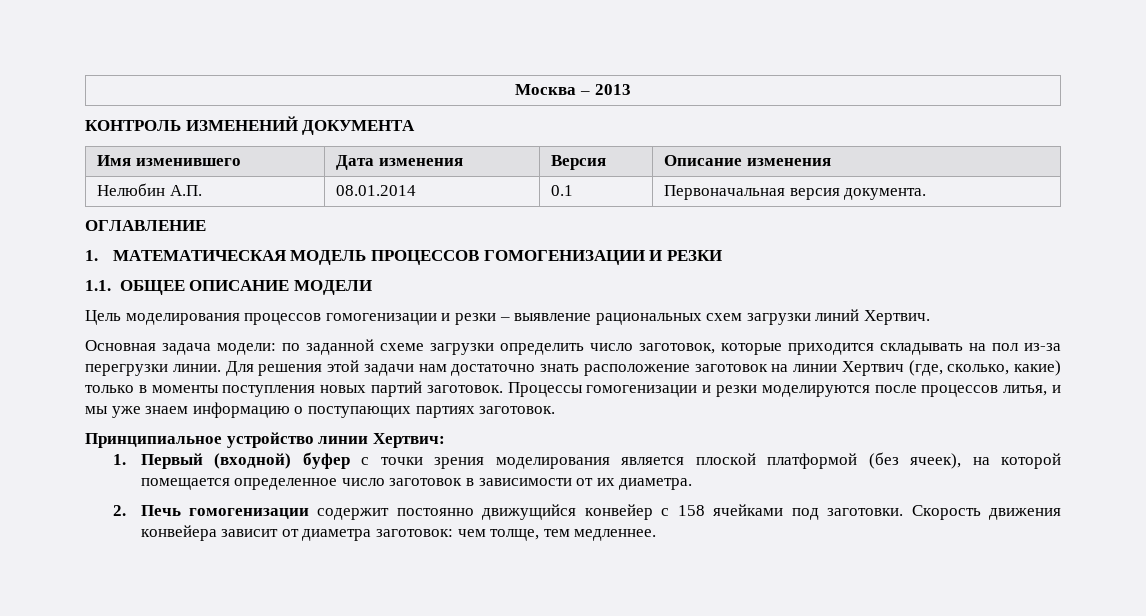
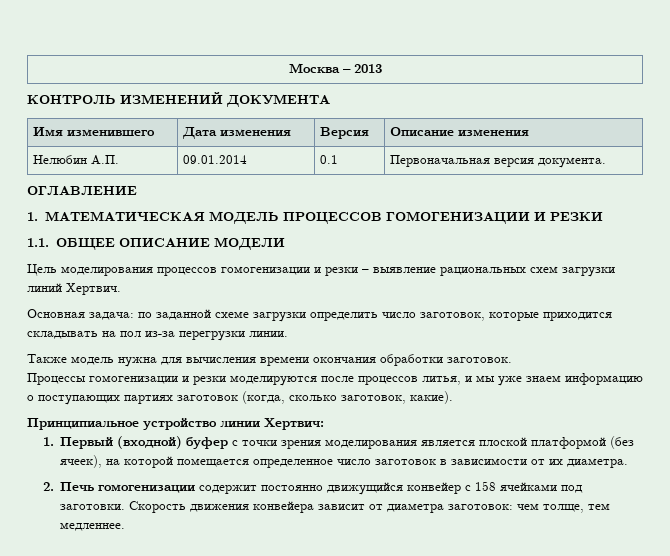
- Нелюбин А.П. | 08.01.2014 | 0.1 | Первоначальная версия документа.
+ Нелюбин А.П. | 09.01.2014 | 0.1 | Первоначальная версия документа.
- Основная задача модели: по заданной схеме загрузки определить число заготовок, которые приходится складывать на пол из-за перегрузки линии. Для решения этой задачи нам достаточно знать расположение заготовок на линии Хертвич (где, сколько, какие) только в моменты поступления новых партий заготовок. Процессы гомогенизации и резки моделируются после процессов литья, и мы уже знаем информацию о поступающих партиях заготовок.
+ Основная задача: по заданной схеме загрузки определить число заготовок, которые приходится складывать на пол из-за перегрузки линии.
+ Также модель нужна для вычисления времени окончания обработки заготовок.
+ Процессы гомогенизации и резки моделируются после процессов литья, и мы уже знаем информацию о поступающих партиях заготовок (когда, сколько заготовок, какие).

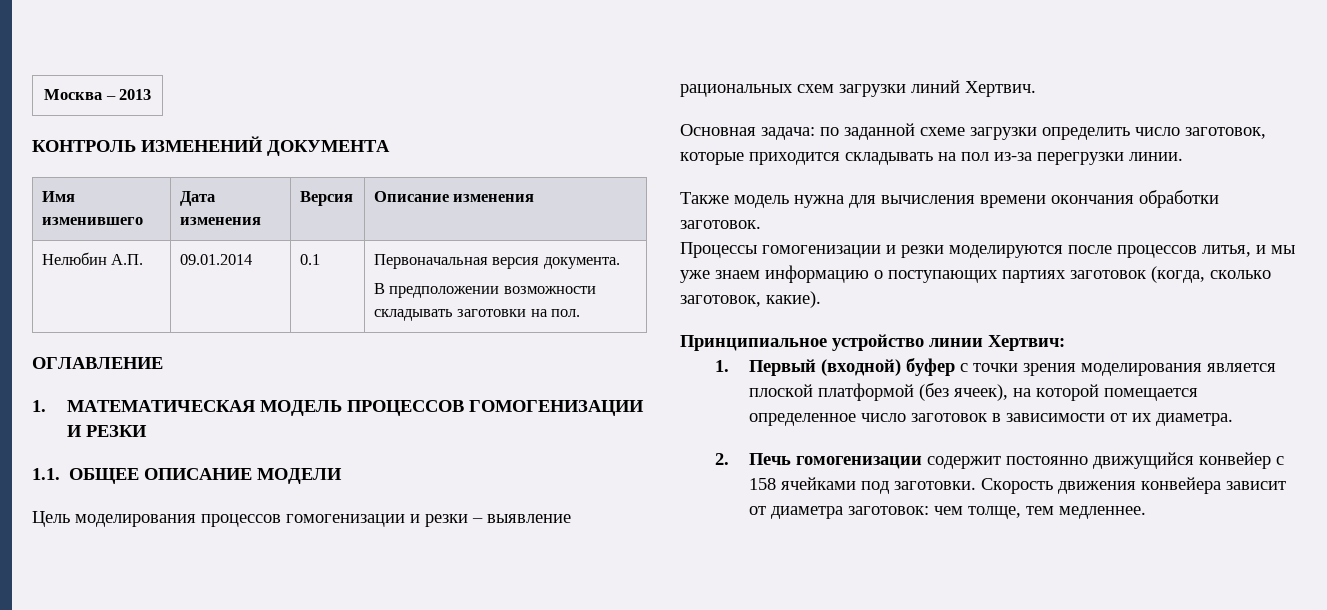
  Нелюбин А.П. | 09.01.2014 | 0.1 | Первоначальная версия документа.
+ В предположении возможности складывать заготовки на пол.

